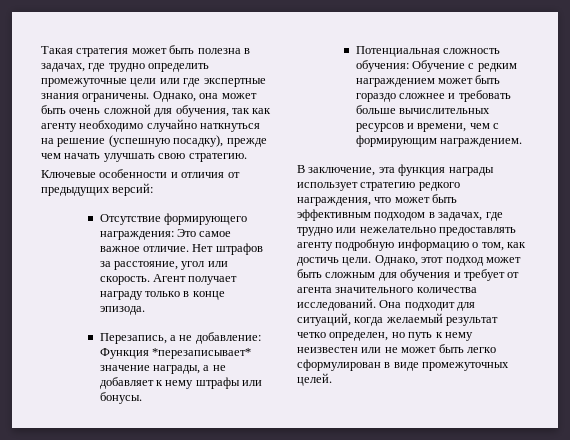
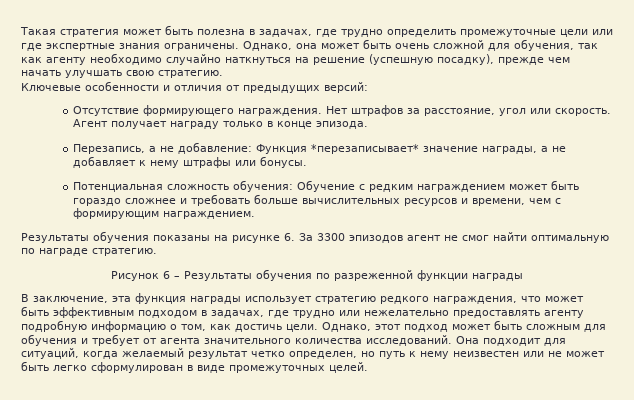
- Отсутствие формирующего награждения: Это самое важное отличие.
+ Отсутствие формирующего награждения.
+ Результаты обучения показаны на рисунке 6. За 3300 эпизодов агент не смог найти оптимальную по награде стратегию.
+ Рисунок 6 – Результаты обучения по разреженной функции награды

